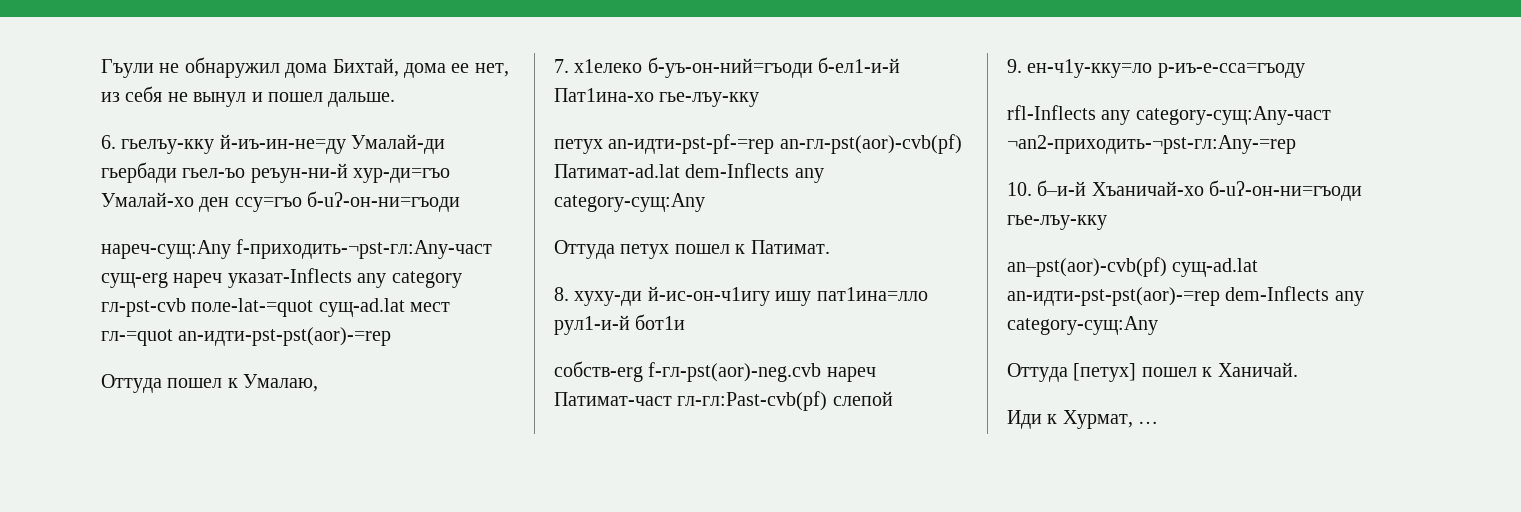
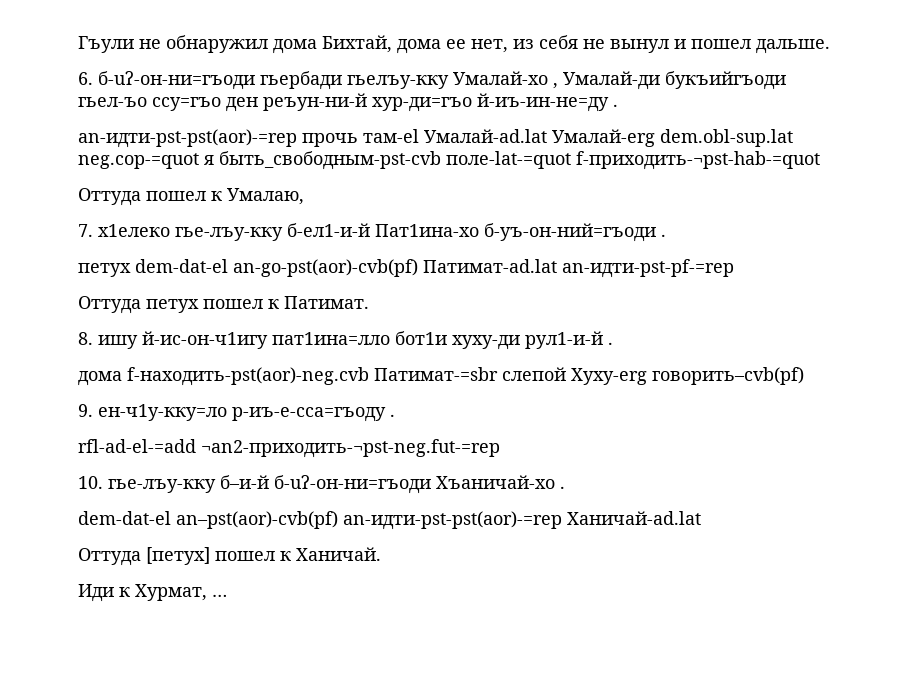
- 6. гьелъу-кку й-иъ-ин-не=ду Умалай-ди гьербади гьел-ъо реъун-ни-й хур-ди=гъо Умалай-хо ден ссу=гъо б-uʔ-oн-ни=гъоди
- нареч-сущ:Any f-приходить-¬pst-гл:Any-част сущ-erg нареч указат-Inflects any category гл-pst-cvb поле-lat-=quot сущ-ad.lat мест гл-=quot an-идти-pst-pst(aor)-=rep
+ 6. б-uʔ-oн-ни=гъоди гьербади гьелъу-кку Умалай-хо , Умалай-ди букъийгъоди гьел-ъо ссу=гъо ден реъун-ни-й хур-ди=гъо й-иъ-ин-не=ду .
+ an-идти-pst-pst(aor)-=rep прочь там-el Умалай-ad.lat Умалай-erg dem.obl-sup.lat neg.cop-=quot я быть_свободным-pst-cvb поле-lat-=quot f-приходить-¬pst-hab-=quot
- 7. х1елеко б-уъ-он-ний=гъоди б-ел1-и-й Пат1ина-хо гье-лъу-кку
- петух an-идти-pst-pf-=rep an-гл-pst(aor)-cvb(pf) Патимат-ad.lat dem-Inflects any category-сущ:Any
+ 7. х1елеко гье-лъу-кку б-ел1-и-й Пат1ина-хо б-уъ-он-ний=гъоди .
+ петух dem-dat-el an-go-pst(aor)-cvb(pf) Патимат-ad.lat an-идти-pst-pf-=rep
- 8. хуху-ди й-ис-он-ч1игу ишу пат1ина=лло рул1-и-й бот1и
- собств-erg f-гл-pst(aor)-neg.cvb нареч Патимат-част гл-гл:Past-cvb(pf) слепой
+ 8. ишу й-ис-он-ч1игу пат1ина=лло бот1и хуху-ди рул1-и-й .
+ дома f-находить-pst(aor)-neg.cvb Патимат-=sbr слепой Хуху-erg говорить–cvb(pf)
- 9. ен-ч1у-кку=ло р-иъ-е-сса=гъоду
- rfl-Inflects any category-сущ:Any-част ¬an2-приходить-¬pst-гл:Any-=rep
- 10. б–и-й Хъаничай-хо б-uʔ-oн-ни=гъоди гье-лъу-кку
- an–pst(aor)-cvb(pf) сущ-ad.lat an-идти-pst-pst(aor)-=rep dem-Inflects any category-сущ:Any
+ 9. ен-ч1у-кку=ло р-иъ-е-сса=гъоду .
+ rfl-ad-el-=add ¬an2-приходить-¬pst-neg.fut-=rep
+ 10. гье-лъу-кку б–и-й б-uʔ-oн-ни=гъоди Хъаничай-хо .
+ dem-dat-el an–pst(aor)-cvb(pf) an-идти-pst-pst(aor)-=rep Ханичай-ad.lat

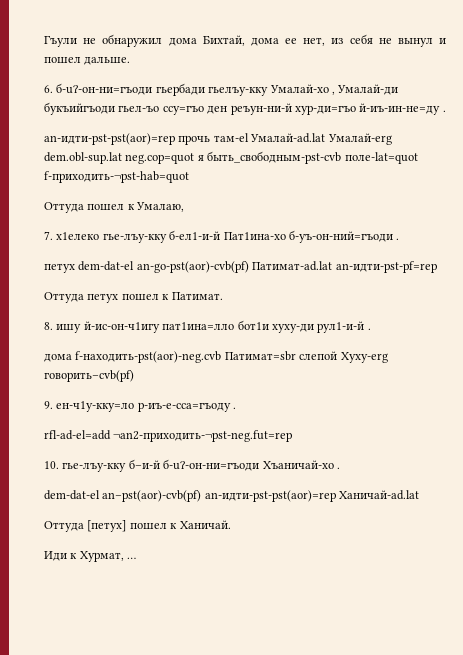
- an-идти-pst-pst(aor)-=rep прочь там-el Умалай-ad.lat Умалай-erg dem.obl-sup.lat neg.cop-=quot я быть_свободным-pst-cvb поле-lat-=quot f-приходить-¬pst-hab-=quot
+ an-идти-pst-pst(aor)=rep прочь там-el Умалай-ad.lat Умалай-erg dem.obl-sup.lat neg.cop=quot я быть_свободным-pst-cvb поле-lat=quot f-приходить-¬pst-hab=quot
- петух dem-dat-el an-go-pst(aor)-cvb(pf) Патимат-ad.lat an-идти-pst-pf-=rep
+ петух dem-dat-el an-go-pst(aor)-cvb(pf) Патимат-ad.lat an-идти-pst-pf=rep
- дома f-находить-pst(aor)-neg.cvb Патимат-=sbr слепой Хуху-erg говорить–cvb(pf)
+ дома f-находить-pst(aor)-neg.cvb Патимат=sbr слепой Хуху-erg говорить–cvb(pf)
- rfl-ad-el-=add ¬an2-приходить-¬pst-neg.fut-=rep
+ rfl-ad-el=add ¬an2-приходить-¬pst-neg.fut=rep
- dem-dat-el an–pst(aor)-cvb(pf) an-идти-pst-pst(aor)-=rep Ханичай-ad.lat
+ dem-dat-el an–pst(aor)-cvb(pf) an-идти-pst-pst(aor)=rep Ханичай-ad.lat

